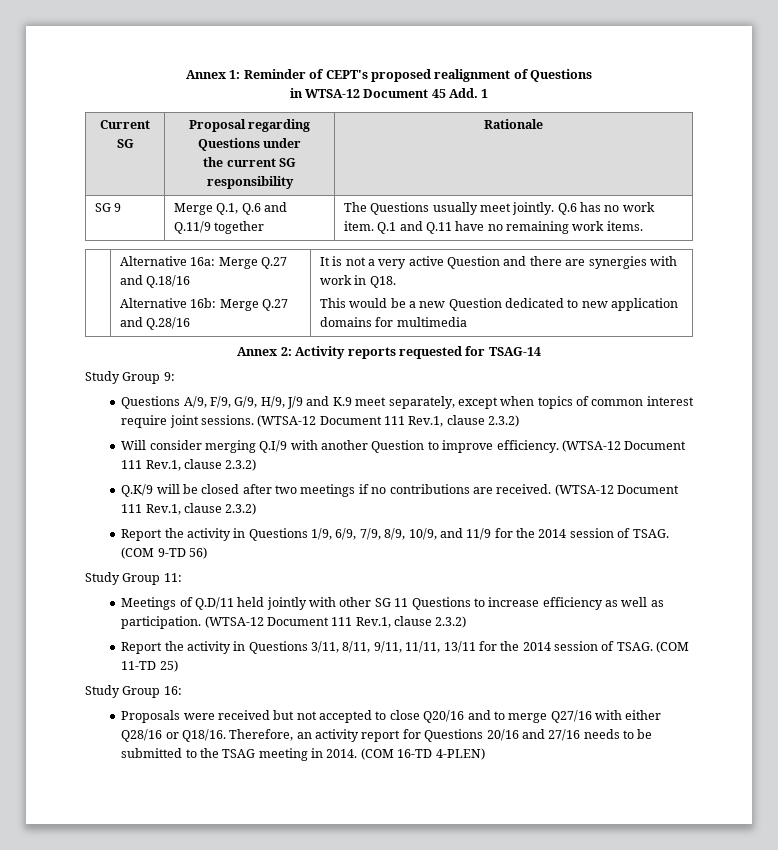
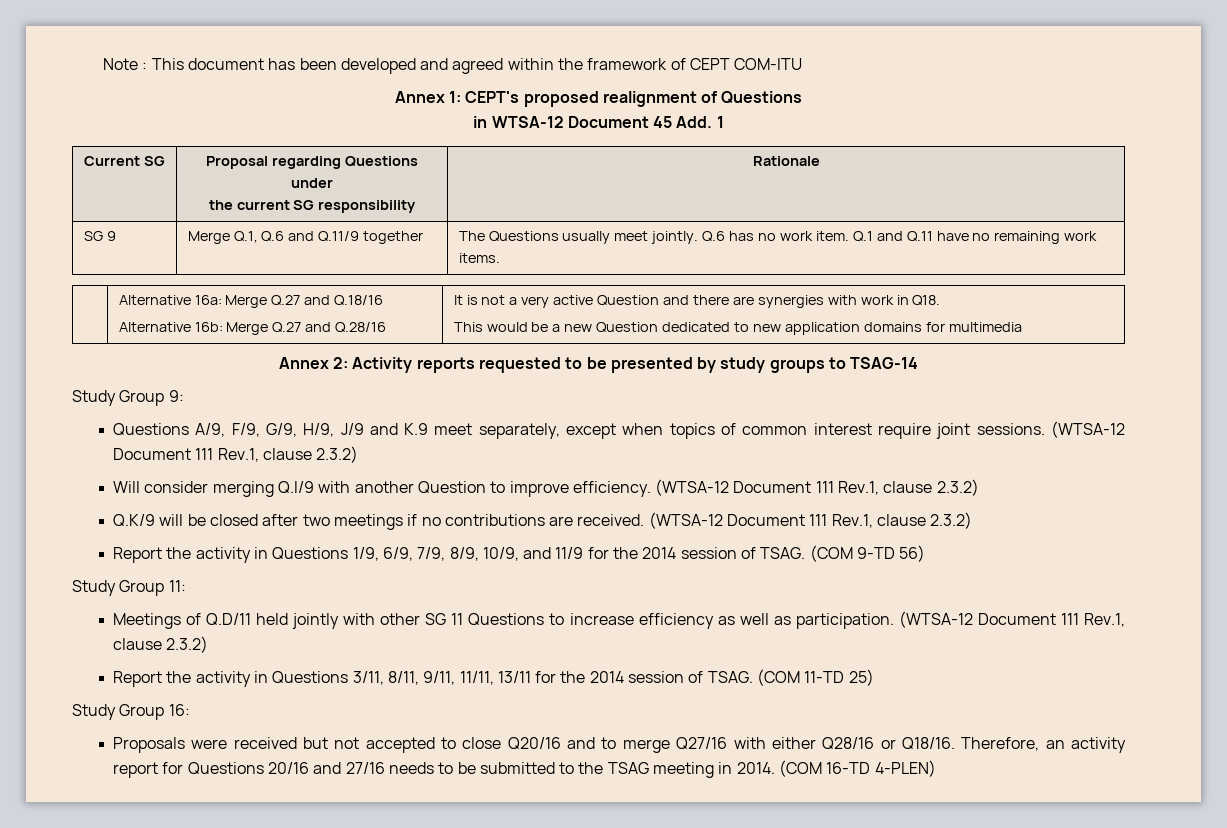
- Annex 1: Reminder of CEPT's proposed realignment of Questions
+ Note : This document has been developed and agreed within the framework of CEPT COM-ITU
+ Annex 1: CEPT's proposed realignment of Questions
- Annex 2: Activity reports requested for TSAG-14
+ Annex 2: Activity reports requested to be presented by study groups to TSAG-14

